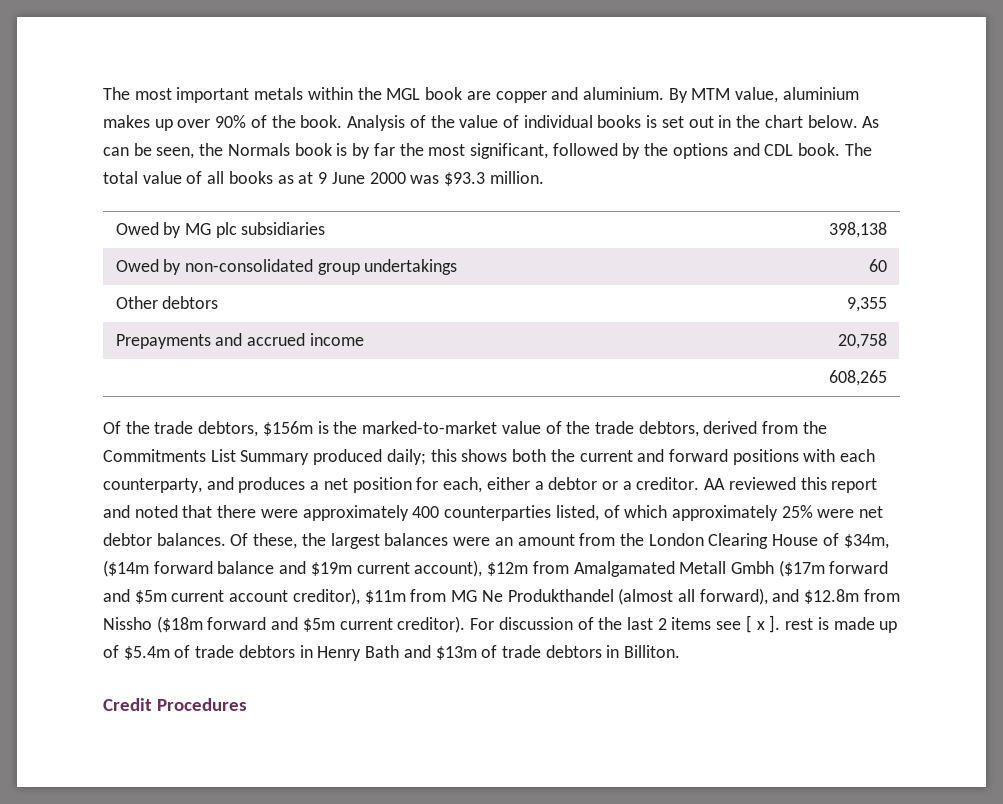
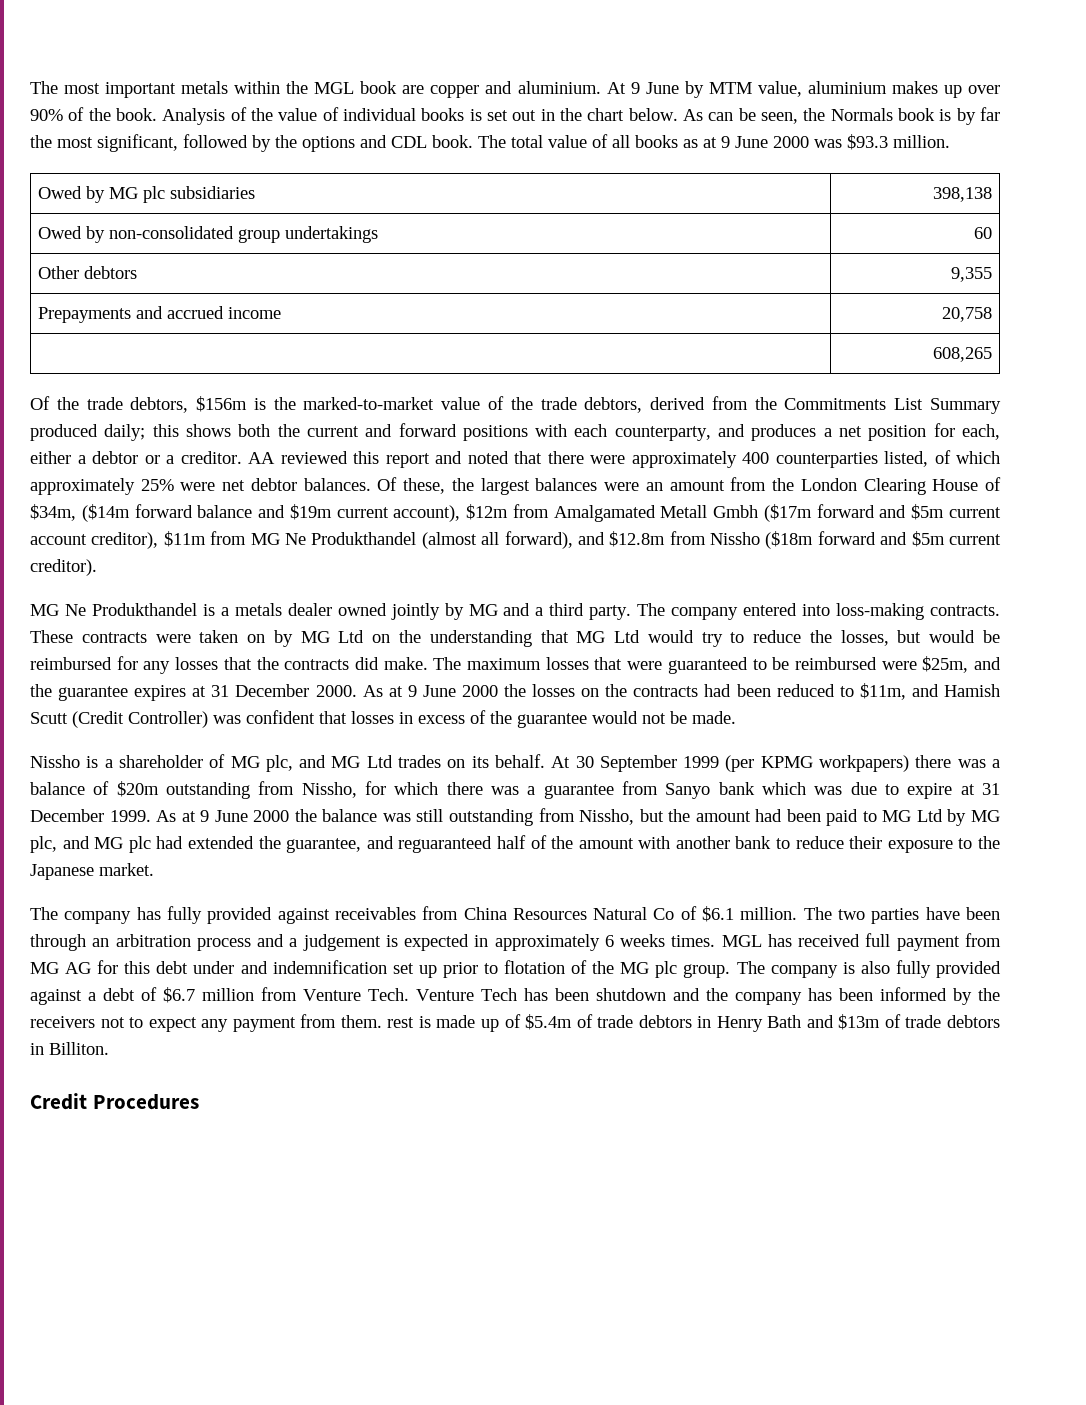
- By MTM value, aluminium makes up over 90% of the book.
+ At 9 June by MTM value, aluminium makes up over 90% of the book.
- Of these, the largest balances were an amount from the London Clearing House of $34m, ($14m forward balance and $19m current account), $12m from Amalgamated Metall Gmbh ($17m forward and $5m current account creditor), $11m from MG Ne Produkthandel (almost all forward), and $12.8m from Nissho ($18m forward and $5m current creditor). For discussion of the last 2 items see [ x ]. rest is made up of $5.4m of trade debtors in Henry Bath and $13m of trade debtors in Billiton.
+ Of these, the largest balances were an amount from the London Clearing House of $34m, ($14m forward balance and $19m current account), $12m from Amalgamated Metall Gmbh ($17m forward and $5m current account creditor), $11m from MG Ne Produkthandel (almost all forward), and $12.8m from Nissho ($18m forward and $5m current creditor).
+ MG Ne Produkthandel is a metals dealer owned jointly by MG and a third party. The company entered into loss-making contracts. These contracts were taken on by MG Ltd on the understanding that MG Ltd would try to reduce the losses, but would be reimbursed for any losses that the contracts did make. The maximum losses that were guaranteed to be reimbursed were $25m, and the guarantee expires at 31 December 2000. As at 9 June 2000 the losses on the contracts had been reduced to $11m, and Hamish Scutt (Credit Controller) was confident that losses in excess of the guarantee would not be made.
+ Nissho is a shareholder of MG plc, and MG Ltd trades on its behalf. At 30 September 1999 (per KPMG workpapers) there was a balance of $20m outstanding from Nissho, for which there was a guarantee from Sanyo bank which was due to expire at 31 December 1999. As at 9 June 2000 the balance was still outstanding from Nissho, but the amount had been paid to MG Ltd by MG plc, and MG plc had extended the guarantee, and reguaranteed half of the amount with another bank to reduce their exposure to the Japanese market.
+ The company has fully provided against receivables from China Resources Natural Co of $6.1 million. The two parties have been through an arbitration process and a judgement is expected in approximately 6 weeks times. MGL has received full payment from MG AG for this debt under and indemnification set up prior to flotation of the MG plc group. The company is also fully provided against a debt of $6.7 million from Venture Tech. Venture Tech has been shutdown and the company has been informed by the receivers not to expect any payment from them. rest is made up of $5.4m of trade debtors in Henry Bath and $13m of trade debtors in Billiton.

